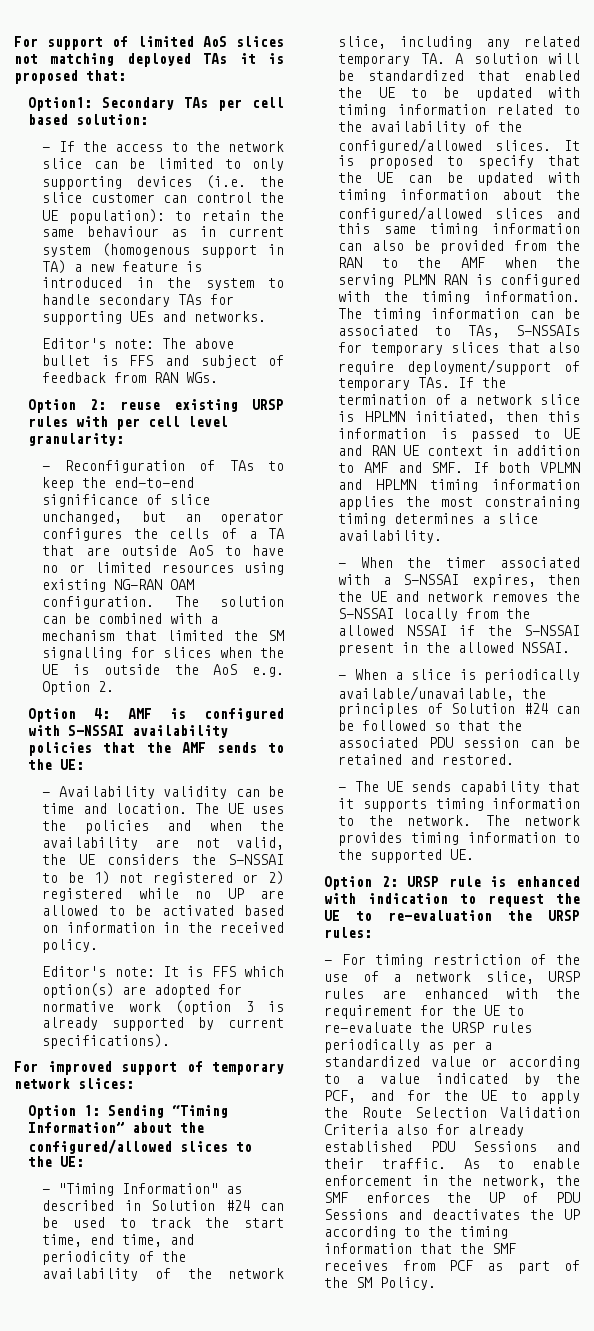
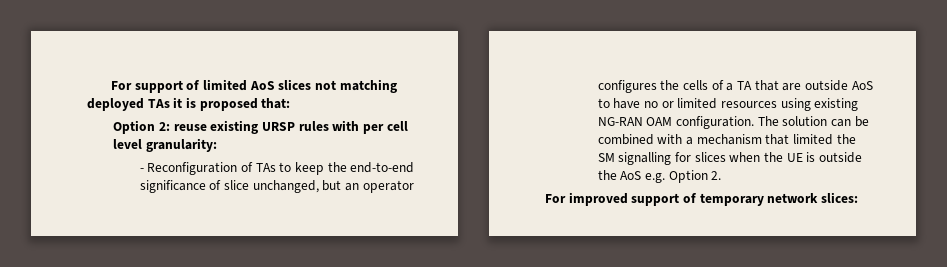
- Option1: Secondary TAs per cell based solution:
- - If the access to the network slice can be limited to only supporting devices (i.e. the slice customer can control the UE population): to retain the same behaviour as in current system (homogenous support in TA) a new feature is introduced in the system to handle secondary TAs for supporting UEs and networks.
- Editor's note: The above bullet is FFS and subject of feedback from RAN WGs.
- Option 4: AMF is configured with S-NSSAI availability policies that the AMF sends to the UE:
- - Availability validity can be time and location. The UE uses the policies and when the availability are not valid, the UE considers the S-NSSAI to be 1) not registered or 2) registered while no UP are allowed to be activated based on information in the received policy.
- Editor's note: It is FFS which option(s) are adopted for normative work (option 3 is already supported by current specifications).
- Option 1: Sending “Timing Information” about the configured/allowed slices to the UE:
- - "Timing Information" as described in Solution #24 can be used to track the start time, end time, and periodicity of the availability of the network slice, including any related temporary TA. A solution will be standardized that enabled the UE to be updated with timing information related to the availability of the configured/allowed slices. It is proposed to specify that the UE can be updated with timing information about the configured/allowed slices and this same timing information can also be provided from the RAN to the AMF when the serving PLMN RAN is configured with the timing information. The timing information can be associated to TAs, S-NSSAIs for temporary slices that also require deployment/support of temporary TAs. If the termination of a network slice is HPLMN initiated, then this information is passed to UE and RAN UE context in addition to AMF and SMF. If both VPLMN and HPLMN timing information applies the most constraining timing determines a slice availability.
- - When the timer associated with a S-NSSAI expires, then the UE and network removes the S-NSSAI locally from the allowed NSSAI if the S-NSSAI present in the allowed NSSAI.
- - When a slice is periodically available/unavailable, the principles of Solution #24 can be followed so that the associated PDU session can be retained and restored.
- - The UE sends capability that it supports timing information to the network. The network provides timing information to the supported UE.
- Option 2: URSP rule is enhanced with indication to request the UE to re-evaluation the URSP rules:
- - For timing restriction of the use of a network slice, URSP rules are enhanced with the requirement for the UE to re-evaluate the URSP rules periodically as per a standardized value or according to a value indicated by the PCF, and for the UE to apply the Route Selection Validation Criteria also for already established PDU Sessions and their traffic. As to enable enforcement in the network, the SMF enforces the UP of PDU Sessions and deactivates the UP according to the timing information that the SMF receives from PCF as part of the SM Policy.

